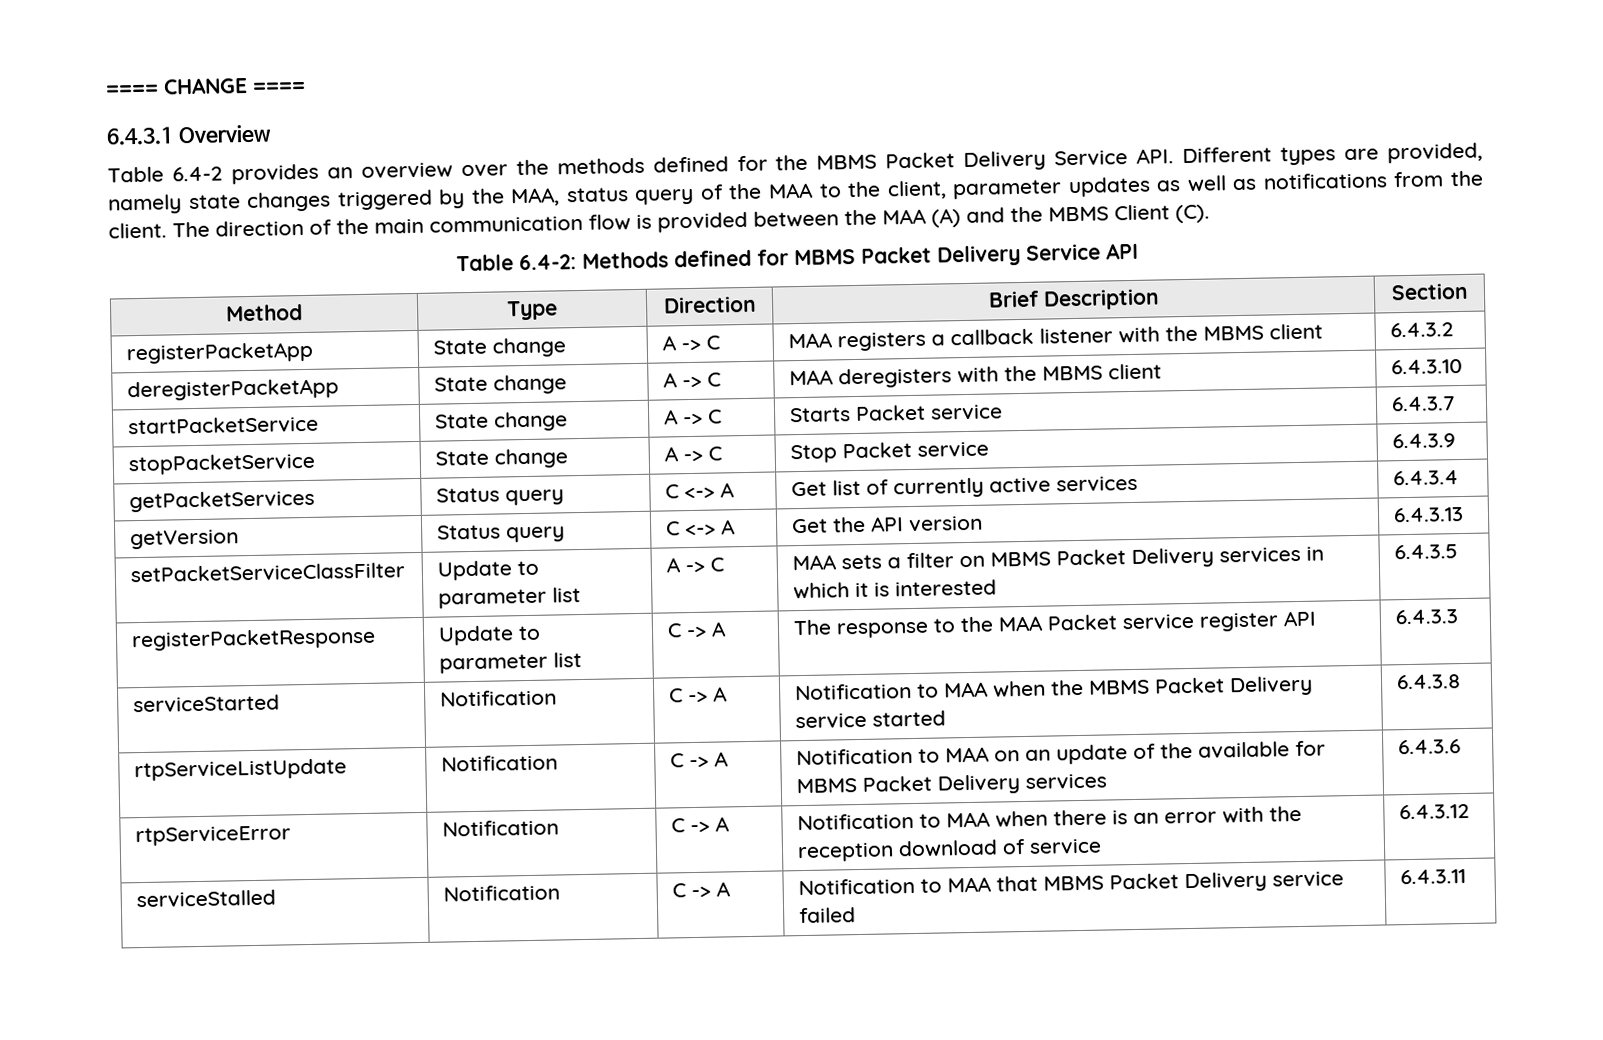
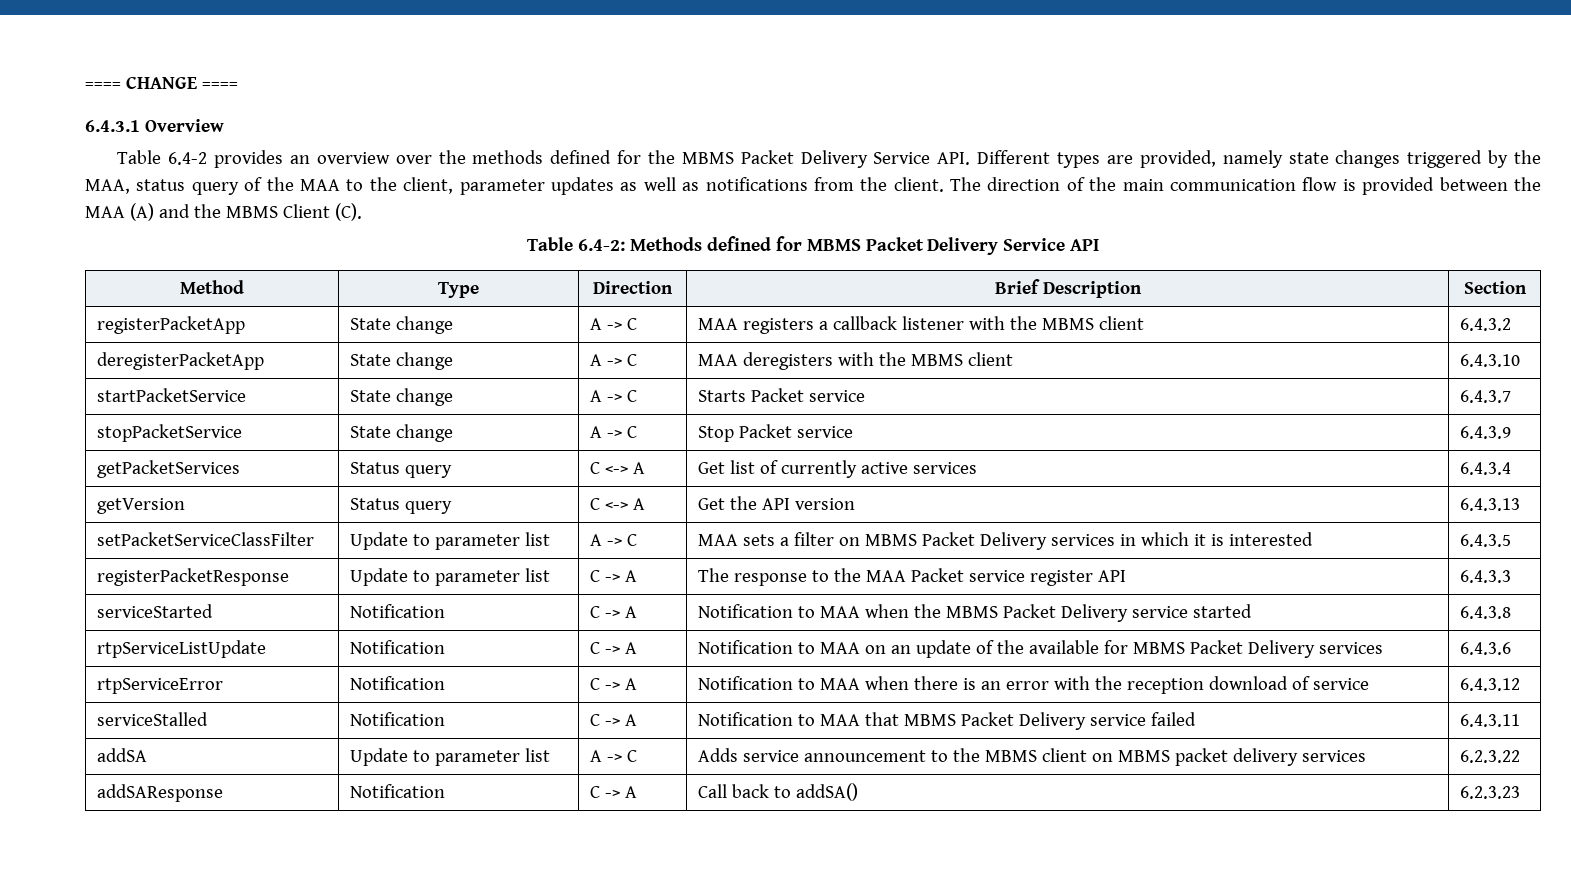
+ addSA | Update to parameter list | A -> C | Adds service announcement to the MBMS client on MBMS packet delivery services | 6.2.3.22
+ addSAResponse | Notification | C -> A | Call back to addSA() | 6.2.3.23

